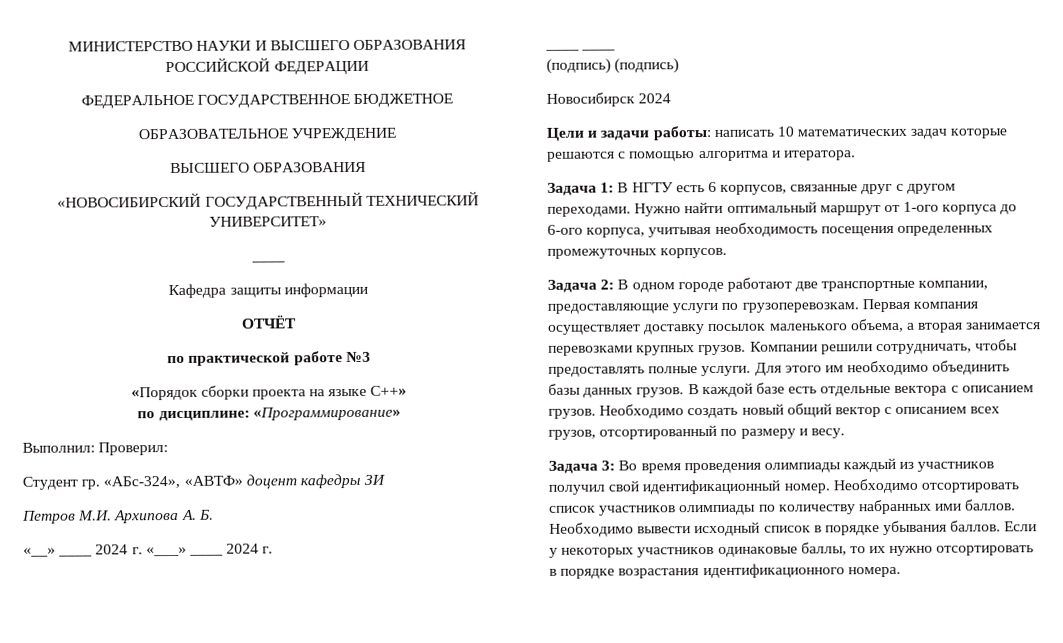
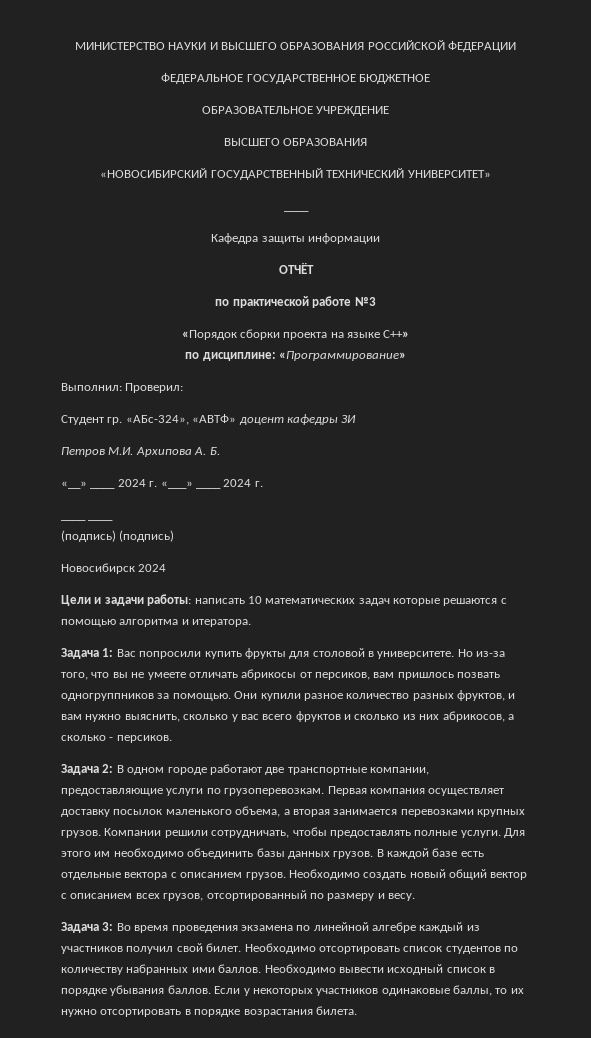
- Задача 1: В НГТУ есть 6 корпусов, связанные друг с другом переходами. Нужно найти оптимальный маршрут от 1-ого корпуса до 6-ого корпуса, учитывая необходимость посещения определенных промежуточных корпусов.
+ Задача 1: Вас попросили купить фрукты для столовой в университете. Но из-за того, что вы не умеете отличать абрикосы от персиков, вам пришлось позвать одногруппников за помощью. Они купили разное количество разных фруктов, и вам нужно выяснить, сколько у вас всего фруктов и сколько из них абрикосов, а сколько - персиков.
- Задача 3: Во время проведения олимпиады каждый из участников получил свой идентификационный номер.
+ Задача 3: Во время проведения экзамена по линейной алгебре каждый из участников получил свой билет.
- Необходимо отсортировать список участников олимпиады по количеству набранных ими баллов.
+ Необходимо отсортировать список студентов по количеству набранных ими баллов.
- Если у некоторых участников одинаковые баллы, то их нужно отсортировать в порядке возрастания идентификационного номера.
+ Если у некоторых участников одинаковые баллы, то их нужно отсортировать в порядке возрастания билета.

